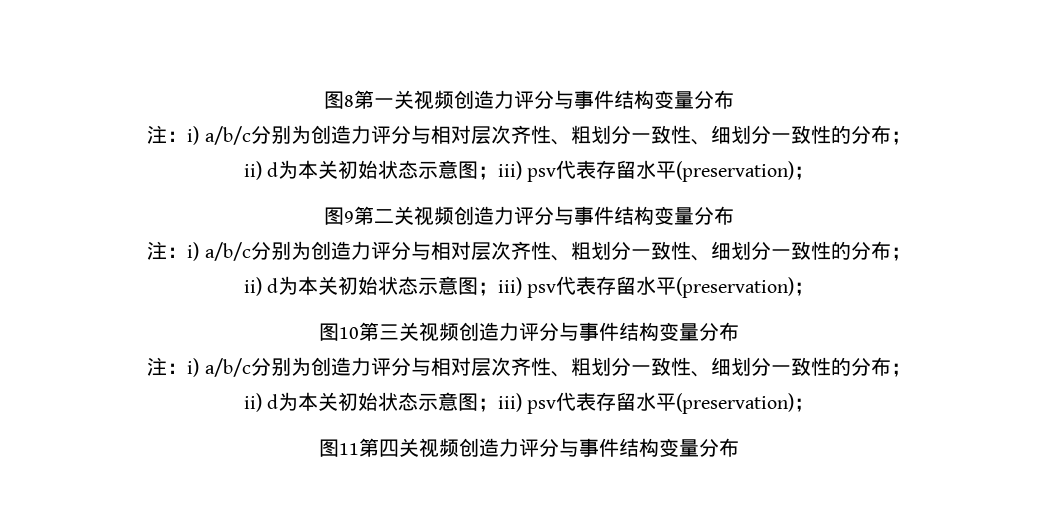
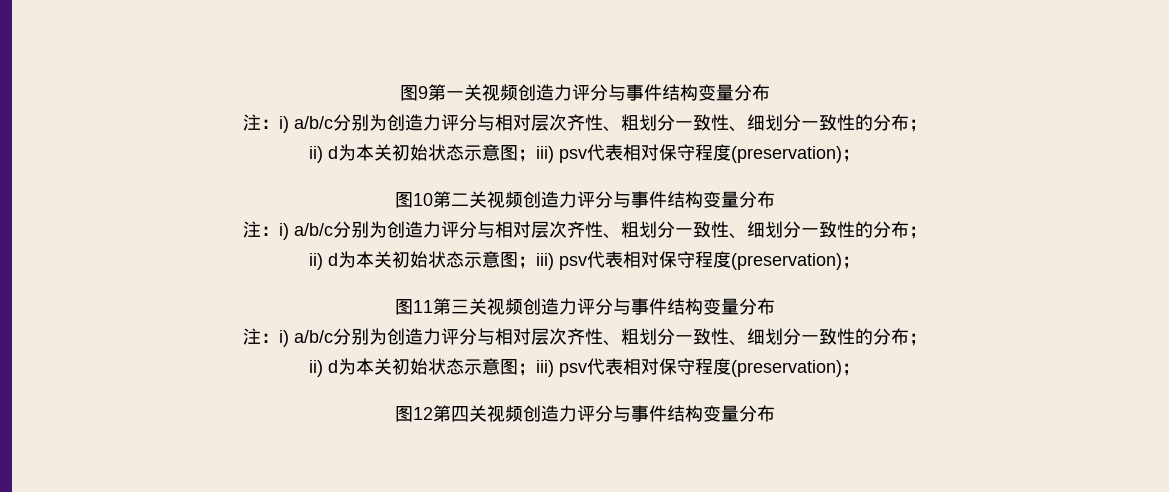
- 图8第一关视频创造力评分与事件结构变量分布
+ 图9第一关视频创造力评分与事件结构变量分布
  注：i) a/b/c分别为创造力评分与相对层次齐性、粗划分一致性、细划分一致性的分布；
- ii) d为本关初始状态示意图；iii) psv代表存留水平(preservation)；
- 图9第二关视频创造力评分与事件结构变量分布
+ ii) d为本关初始状态示意图；iii) psv代表相对保守程度(preservation)；
+ 图10第二关视频创造力评分与事件结构变量分布
  注：i) a/b/c分别为创造力评分与相对层次齐性、粗划分一致性、细划分一致性的分布；
- ii) d为本关初始状态示意图；iii) psv代表存留水平(preservation)；
- 图10第三关视频创造力评分与事件结构变量分布
+ ii) d为本关初始状态示意图；iii) psv代表相对保守程度(preservation)；
+ 图11第三关视频创造力评分与事件结构变量分布
  注：i) a/b/c分别为创造力评分与相对层次齐性、粗划分一致性、细划分一致性的分布；
- ii) d为本关初始状态示意图；iii) psv代表存留水平(preservation)；
- 图11第四关视频创造力评分与事件结构变量分布
+ ii) d为本关初始状态示意图；iii) psv代表相对保守程度(preservation)；
+ 图12第四关视频创造力评分与事件结构变量分布

